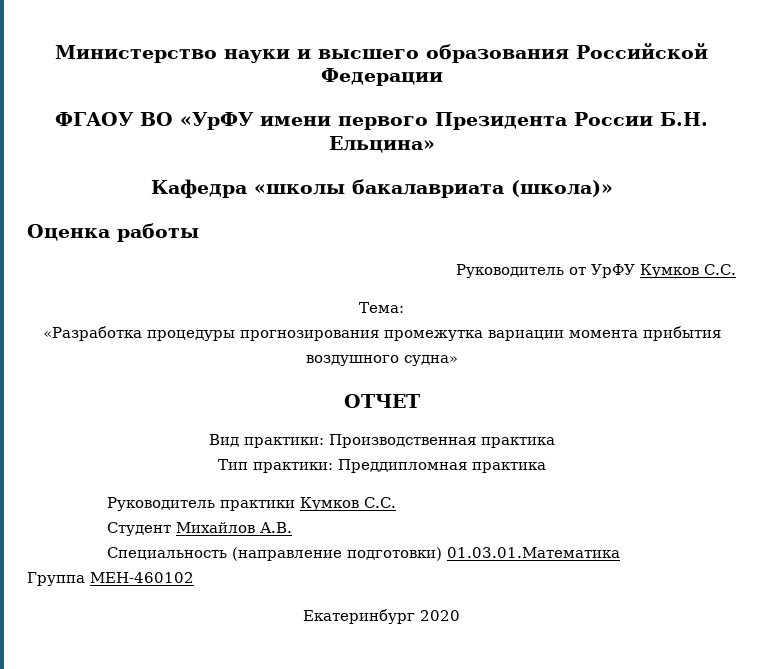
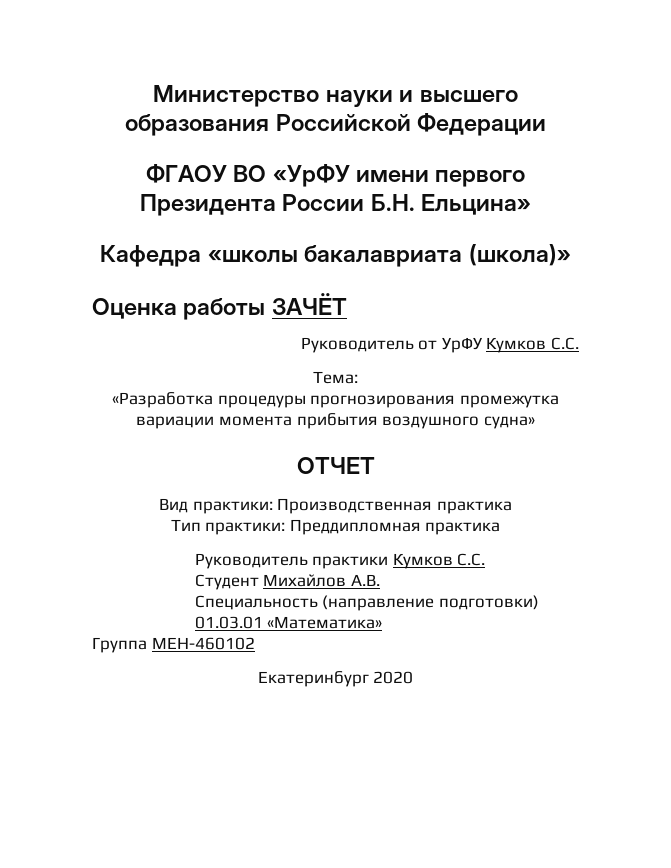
- Оценка работы
+ Оценка работы ЗАЧЁТ
- Специальность (направление подготовки) 01.03.01.Математика
+ Специальность (направление подготовки) 01.03.01 «Математика»

